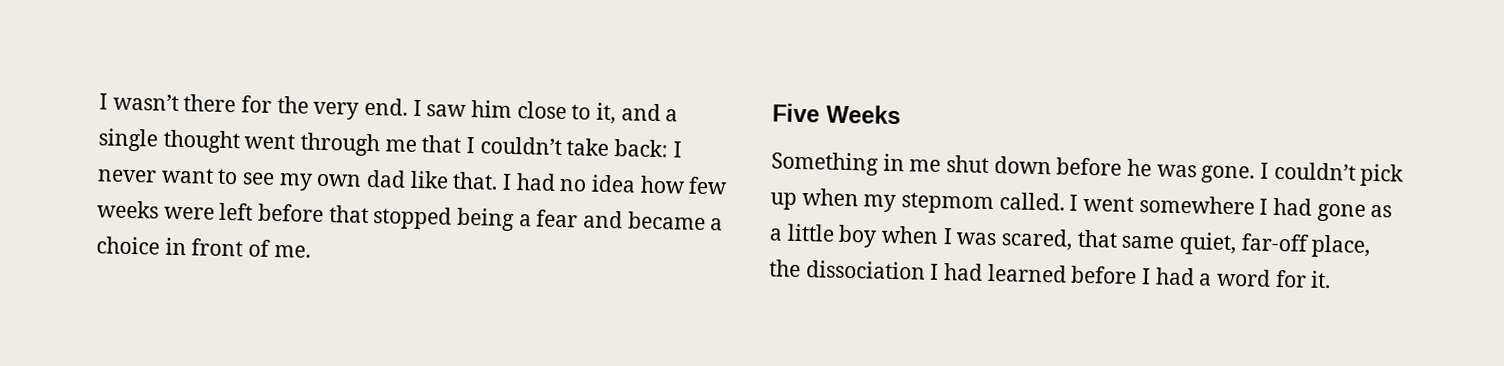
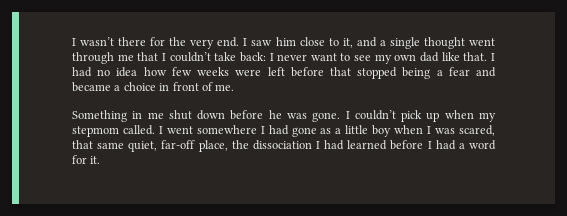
- Five Weeks

